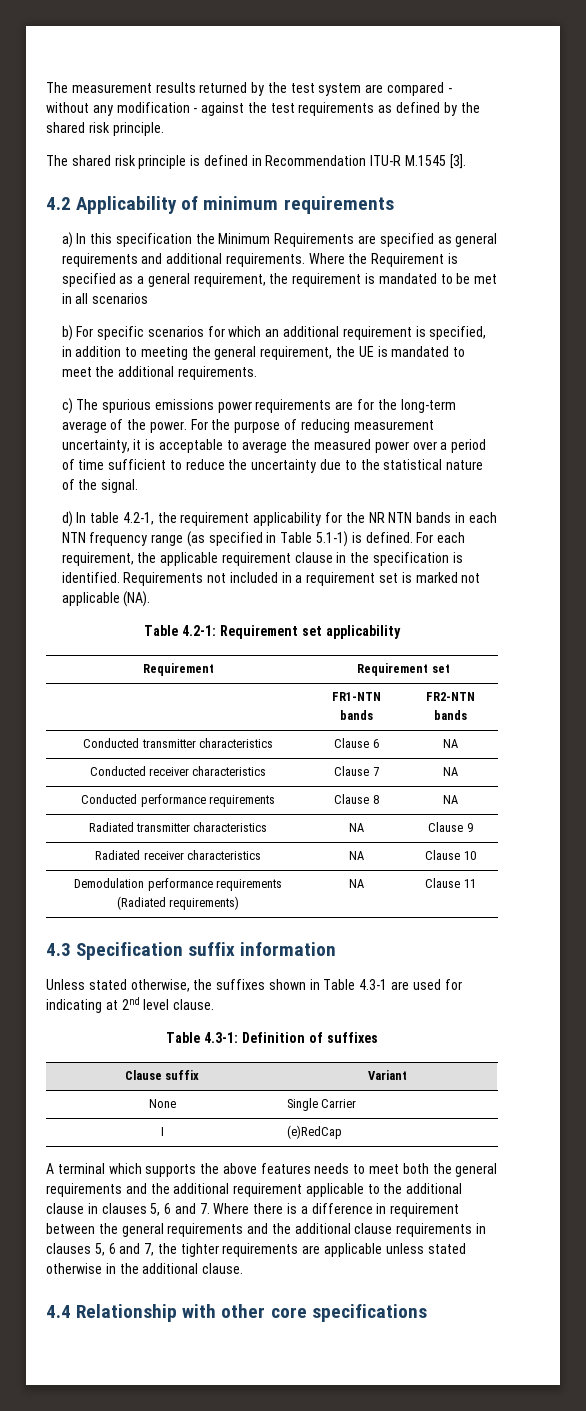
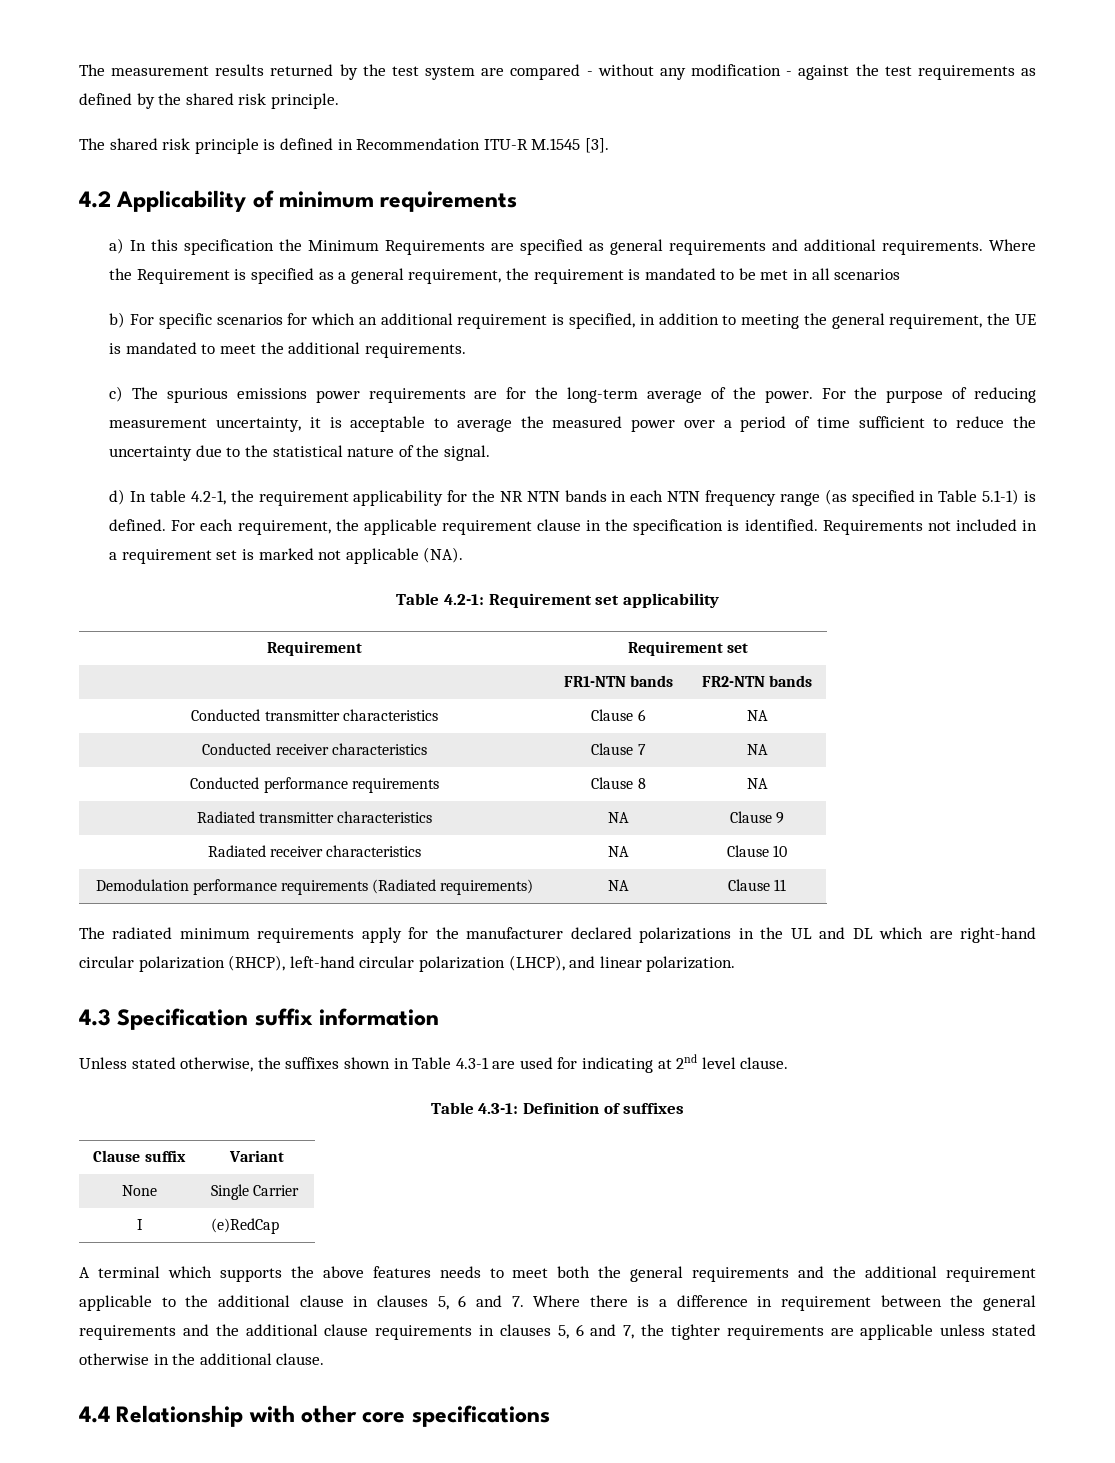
+ The radiated minimum requirements apply for the manufacturer declared polarizations in the UL and DL which are right-hand circular polarization (RHCP), left-hand circular polarization (LHCP), and linear polarization.

